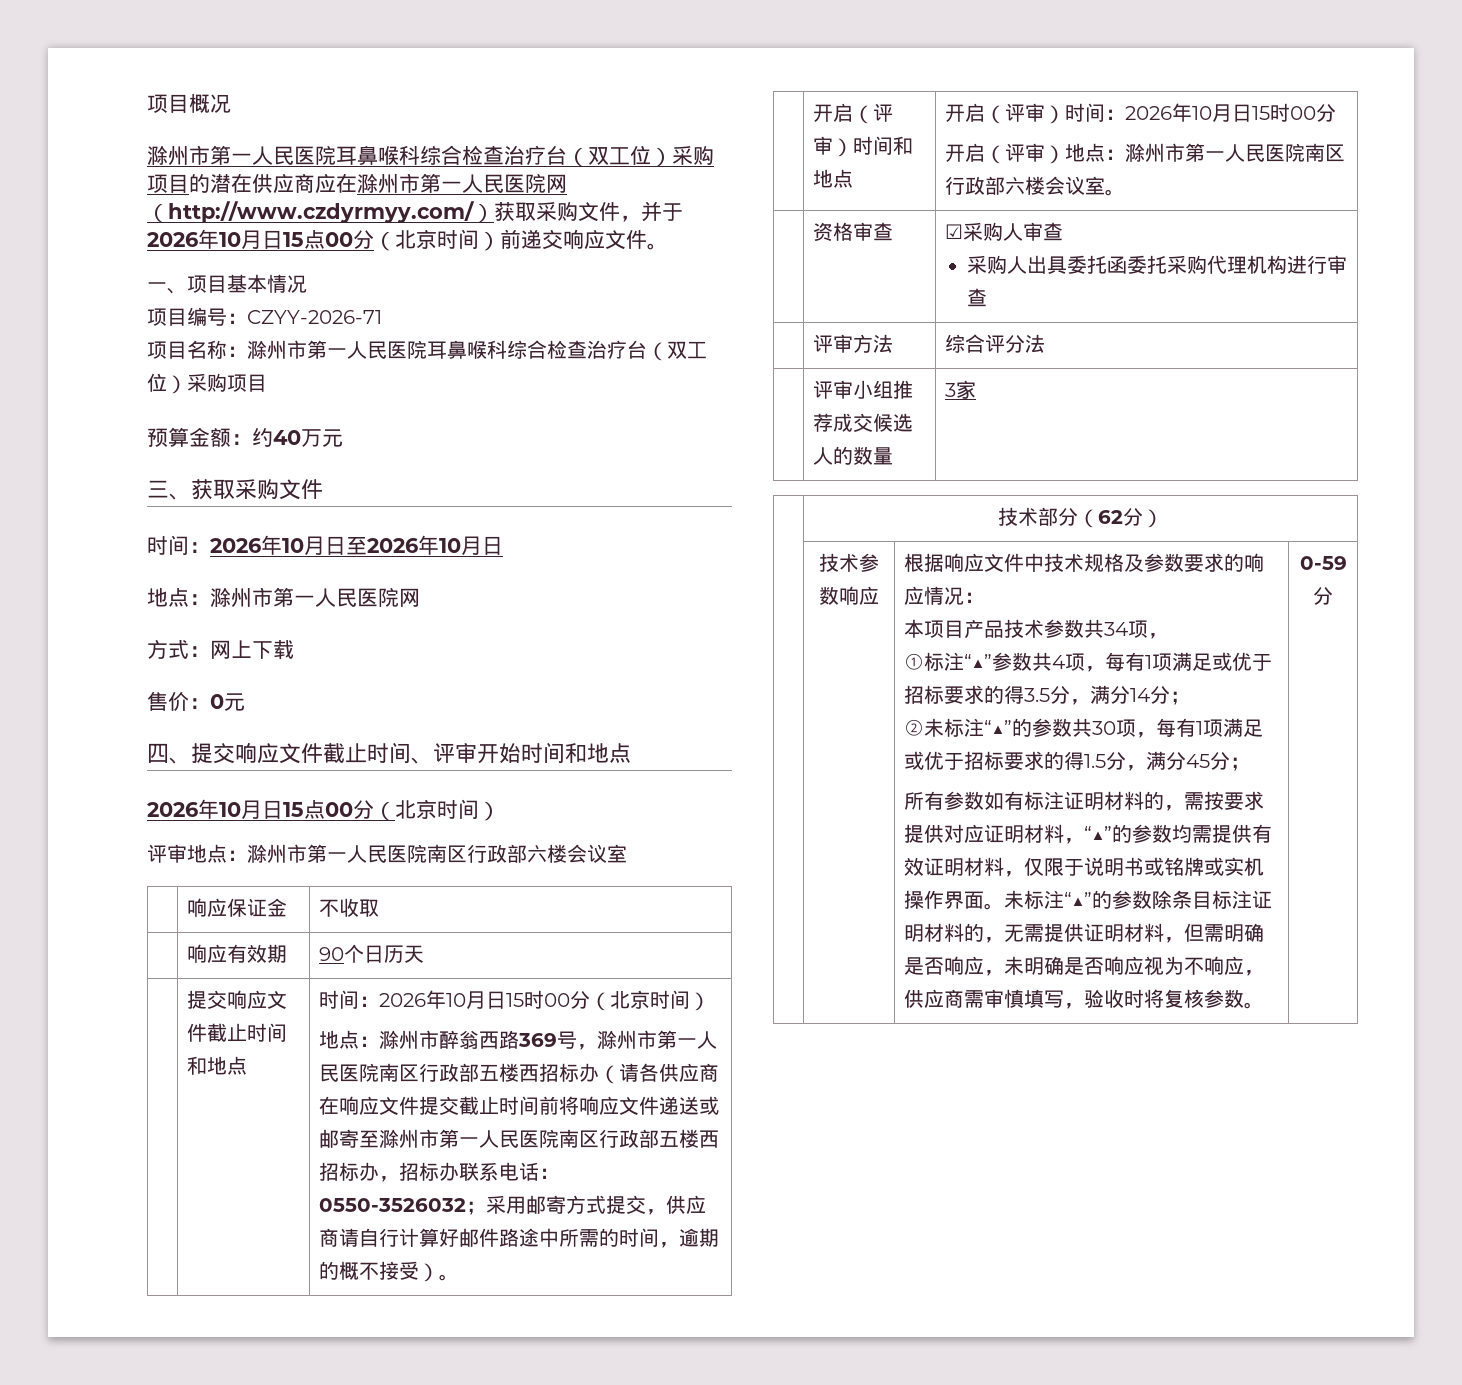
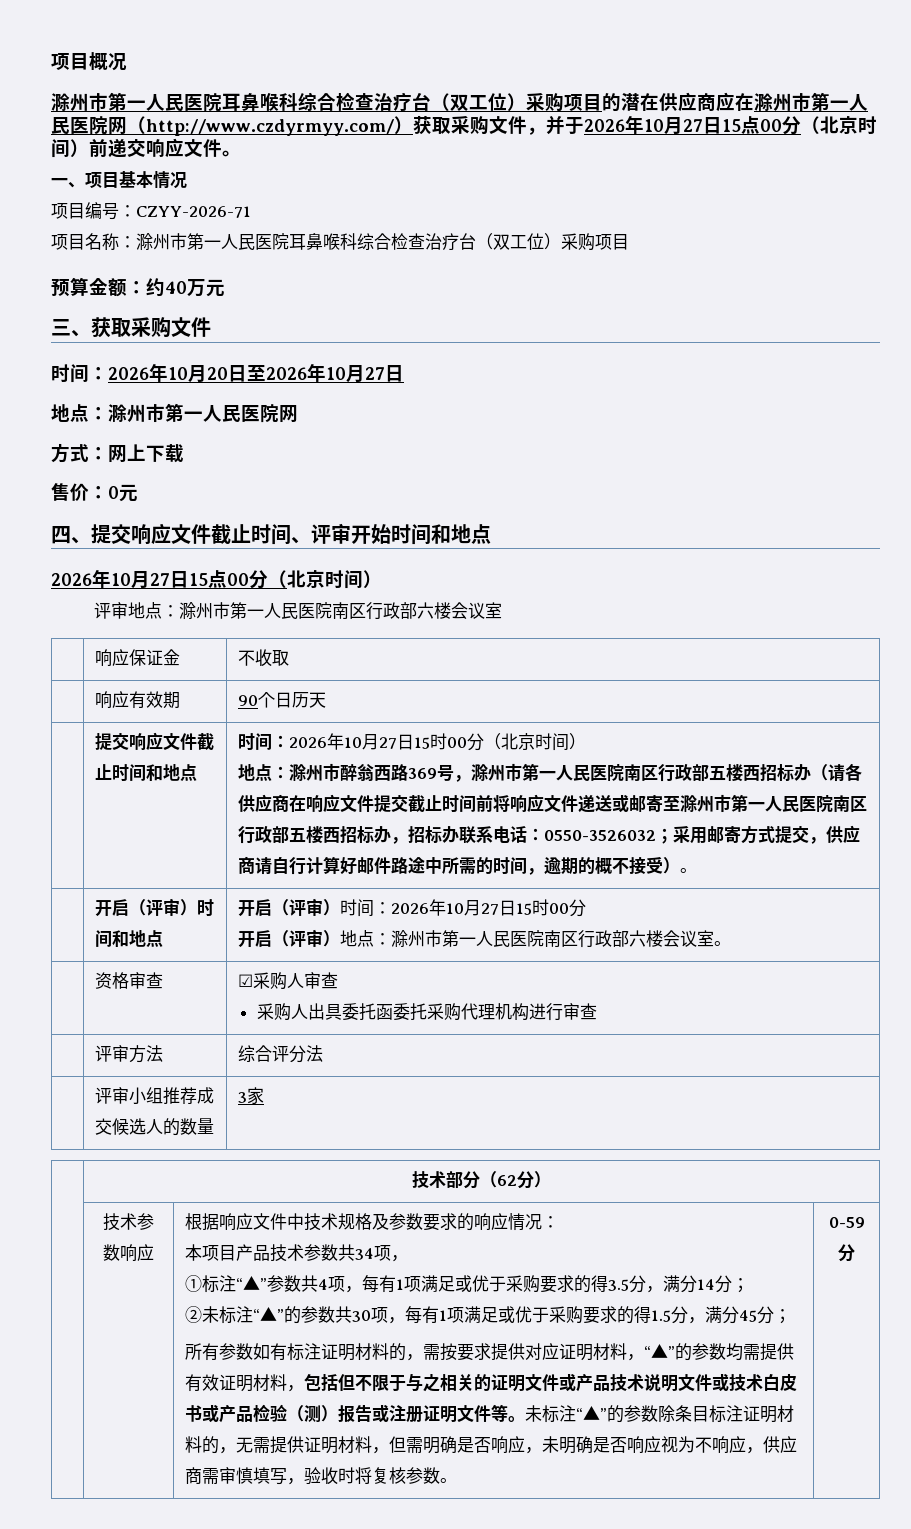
- 滁州市第一人民医院耳鼻喉科综合检查治疗台（双工位）采购项目的潜在供应商应在滁州市第一人民医院网（http://www.czdyrmyy.com/）获取采购文件，并于2026年10月日15点00分（北京时间）前递交响应文件。
+ 滁州市第一人民医院耳鼻喉科综合检查治疗台（双工位）采购项目的潜在供应商应在滁州市第一人民医院网（http://www.czdyrmyy.com/）获取采购文件，并于2026年10月27日15点00分（北京时间）前递交响应文件。
- 时间：2026年10月日至2026年10月日
+ 时间：2026年10月20日至2026年10月27日
  四、提交响应文件截止时间、评审开始时间和地点
- 2026年10月日15点00分（北京时间）
+ 2026年10月27日15点00分（北京时间）
- 时间：2026年10月日15时00分（北京时间）
+ 时间：2026年10月27日15时00分（北京时间）
- | 开启（评审）时间和地点 | 开启（评审）时间：2026年10月日15时00分
+ | 开启（评审）时间和地点 | 开启（评审）时间：2026年10月27日15时00分
- ①标注“▲”参数共4项，每有1项满足或优于招标要求的得3.5分，满分14分；
+ ①标注“▲”参数共4项，每有1项满足或优于采购要求的得3.5分，满分14分；
- ②未标注“▲”的参数共30项，每有1项满足或优于招标要求的得1.5分，满分45分；
+ ②未标注“▲”的参数共30项，每有1项满足或优于采购要求的得1.5分，满分45分；
- 所有参数如有标注证明材料的，需按要求提供对应证明材料，“▲”的参数均需提供有效证明材料，仅限于说明书或铭牌或实机操作界面。
+ 所有参数如有标注证明材料的，需按要求提供对应证明材料，“▲”的参数均需提供有效证明材料，包括但不限于与之相关的证明文件或产品技术说明文件或技术白皮书或产品检验（测）报告或注册证明文件等。

